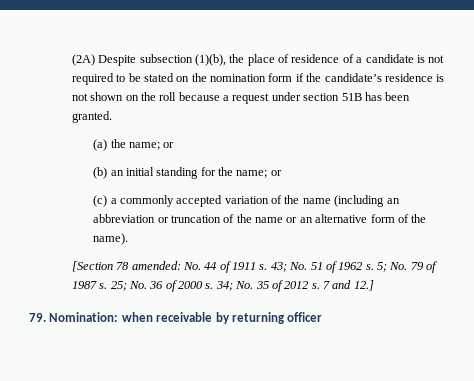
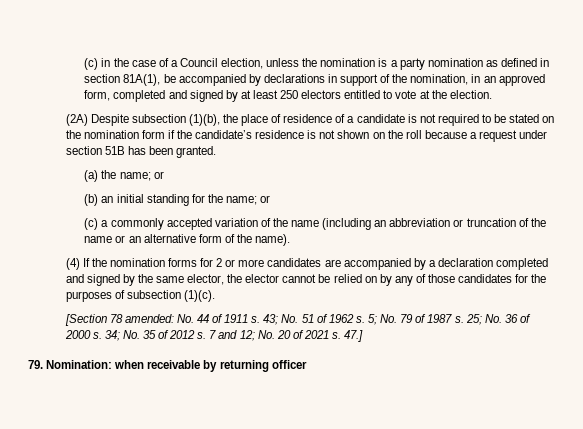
+ (c) in the case of a Council election, unless the nomination is a party nomination as defined in section 81A(1), be accompanied by declarations in support of the nomination, in an approved form, completed and signed by at least 250 electors entitled to vote at the election.
+ (4) If the nomination forms for 2 or more candidates are accompanied by a declaration completed and signed by the same elector, the elector cannot be relied on by any of those candidates for the purposes of subsection (1)(c).
- 7 and 12.]
+ 7 and 12; No. 20 of 2021 s. 47.]

